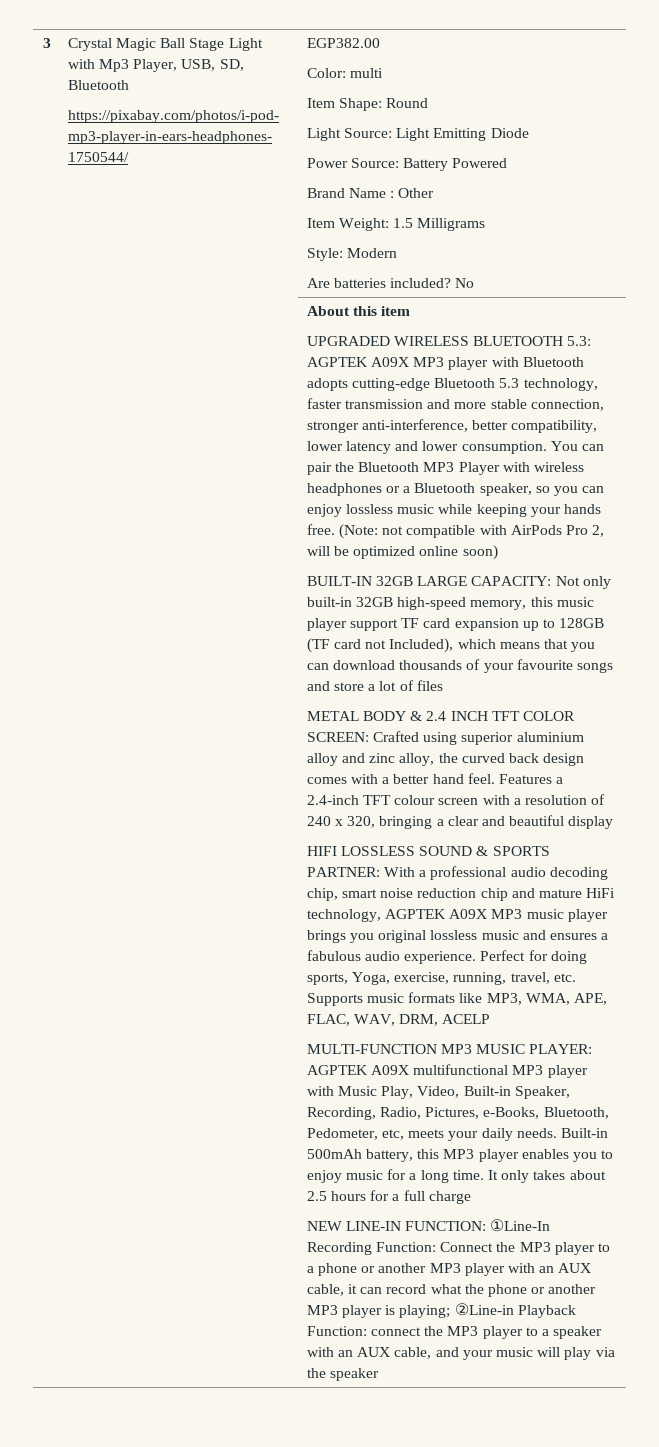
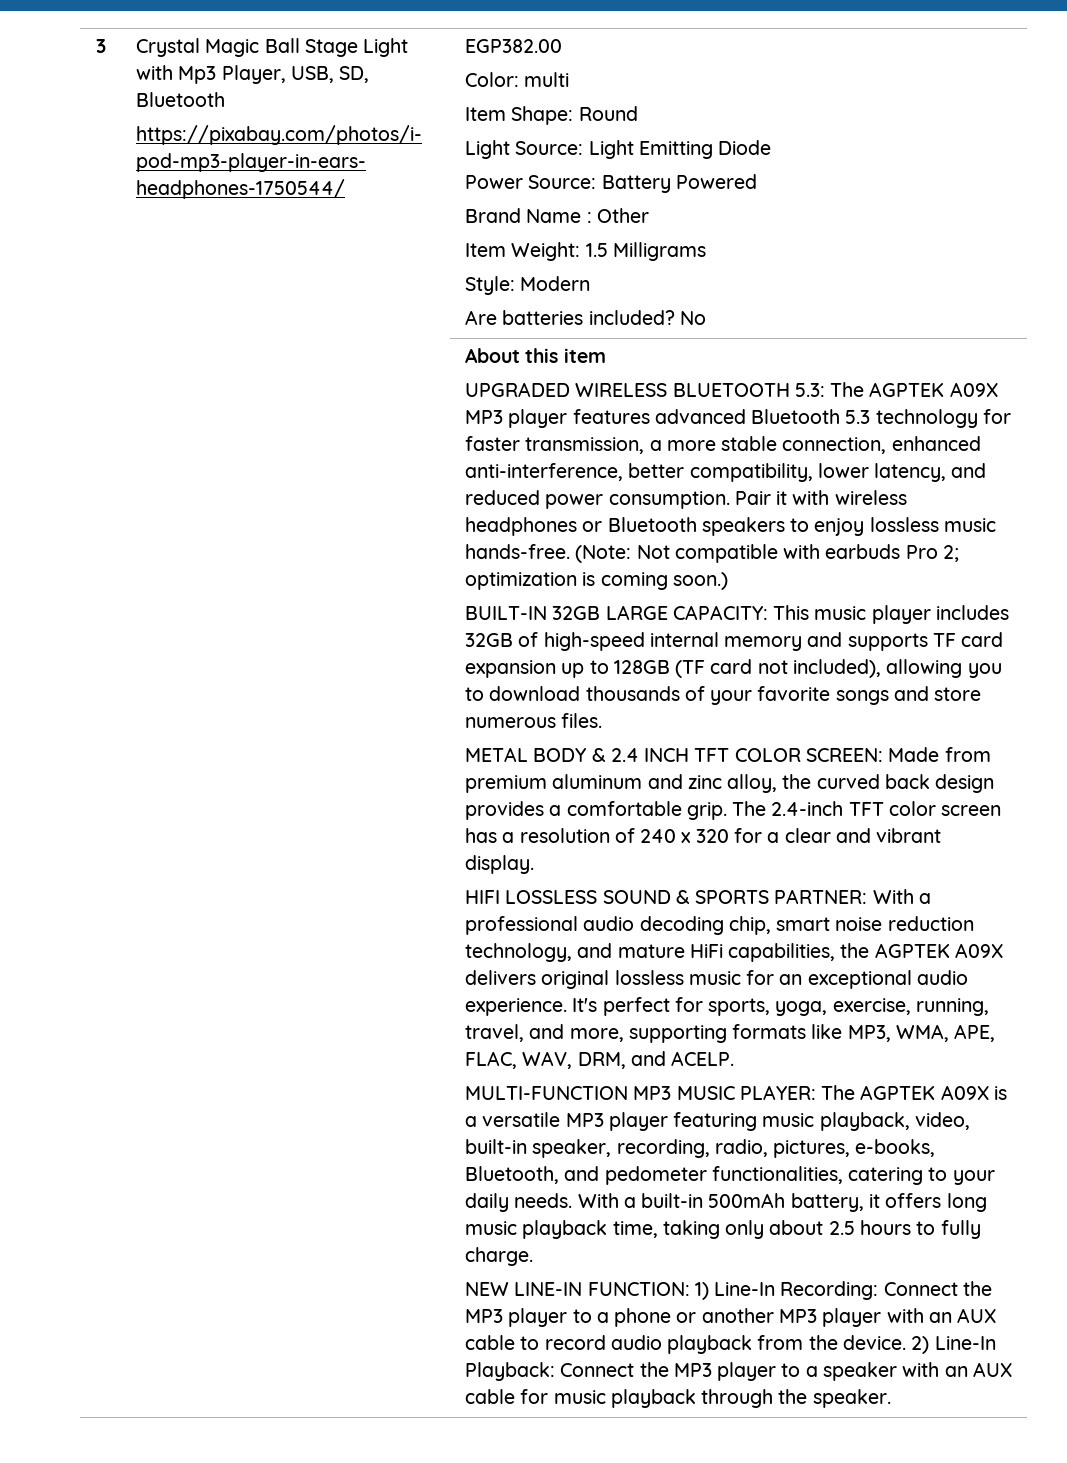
- UPGRADED WIRELESS BLUETOOTH 5.3: AGPTEK A09X MP3 player with Bluetooth adopts cutting-edge Bluetooth 5.3 technology, faster transmission and more stable connection, stronger anti-interference, better compatibility, lower latency and lower consumption. You can pair the Bluetooth MP3 Player with wireless headphones or a Bluetooth speaker, so you can enjoy lossless music while keeping your hands free. (Note: not compatible with AirPods Pro 2, will be optimized online soon)
- BUILT-IN 32GB LARGE CAPACITY: Not only built-in 32GB high-speed memory, this music player support TF card expansion up to 128GB (TF card not Included), which means that you can download thousands of your favourite songs and store a lot of files
+ UPGRADED WIRELESS BLUETOOTH 5.3: The AGPTEK A09X MP3 player features advanced Bluetooth 5.3 technology for faster transmission, a more stable connection, enhanced anti-interference, better compatibility, lower latency, and reduced power consumption. Pair it with wireless headphones or Bluetooth speakers to enjoy lossless music hands-free. (Note: Not compatible with earbuds Pro 2; optimization is coming soon.)
+ BUILT-IN 32GB LARGE CAPACITY: This music player includes 32GB of high-speed internal memory and supports TF card expansion up to 128GB (TF card not included), allowing you to download thousands of your favorite songs and store numerous files.
- METAL BODY & 2.4 INCH TFT COLOR SCREEN: Crafted using superior aluminium alloy and zinc alloy, the curved back design comes with a better hand feel. Features a 2.4-inch TFT colour screen with a resolution of 240 x 320, bringing a clear and beautiful display
+ METAL BODY & 2.4 INCH TFT COLOR SCREEN: Made from premium aluminum and zinc alloy, the curved back design provides a comfortable grip. The 2.4-inch TFT color screen has a resolution of 240 x 320 for a clear and vibrant display.
- HIFI LOSSLESS SOUND & SPORTS PARTNER: With a professional audio decoding chip, smart noise reduction chip and mature HiFi technology, AGPTEK A09X MP3 music player brings you original lossless music and ensures a fabulous audio experience. Perfect for doing sports, Yoga, exercise, running, travel, etc. Supports music formats like MP3, WMA, APE, FLAC, WAV, DRM, ACELP
+ HIFI LOSSLESS SOUND & SPORTS PARTNER: With a professional audio decoding chip, smart noise reduction technology, and mature HiFi capabilities, the AGPTEK A09X delivers original lossless music for an exceptional audio experience. It's perfect for sports, yoga, exercise, running, travel, and more, supporting formats like MP3, WMA, APE, FLAC, WAV, DRM, and ACELP.
- MULTI-FUNCTION MP3 MUSIC PLAYER: AGPTEK A09X multifunctional MP3 player with Music Play, Video, Built-in Speaker, Recording, Radio, Pictures, e-Books, Bluetooth, Pedometer, etc, meets your daily needs. Built-in 500mAh battery, this MP3 player enables you to enjoy music for a long time. It only takes about 2.5 hours for a full charge
+ MULTI-FUNCTION MP3 MUSIC PLAYER: The AGPTEK A09X is a versatile MP3 player featuring music playback, video, built-in speaker, recording, radio, pictures, e-books, Bluetooth, and pedometer functionalities, catering to your daily needs. With a built-in 500mAh battery, it offers long music playback time, taking only about 2.5 hours to fully charge.
- NEW LINE-IN FUNCTION: ①Line-In Recording Function: Connect the MP3 player to a phone or another MP3 player with an AUX cable, it can record what the phone or another MP3 player is playing; ②Line-in Playback Function: connect the MP3 player to a speaker with an AUX cable, and your music will play via the speaker
+ NEW LINE-IN FUNCTION: 1) Line-In Recording: Connect the MP3 player to a phone or another MP3 player with an AUX cable to record audio playback from the device. 2) Line-In Playback: Connect the MP3 player to a speaker with an AUX cable for music playback through the speaker.

